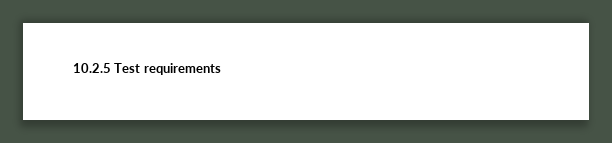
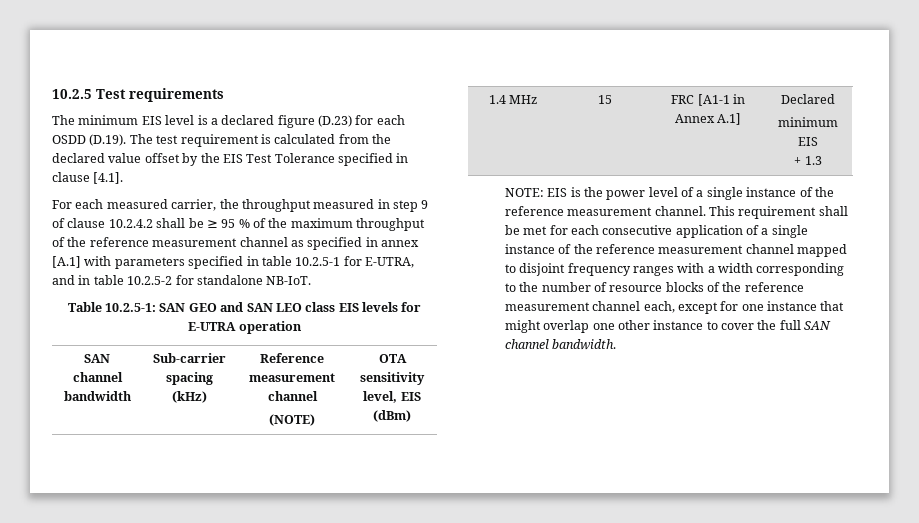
+ The minimum EIS level is a declared figure (D.23) for each OSDD (D.19). The test requirement is calculated from the declared value offset by the EIS Test Tolerance specified in clause [4.1].
+ For each measured carrier, the throughput measured in step 9 of clause 10.2.4.2 shall be ≥ 95 % of the maximum throughput of the reference measurement channel as specified in annex [A.1] with parameters specified in table 10.2.5-1 for E-UTRA, and in table 10.2.5-2 for standalone NB-IoT.
+ Table 10.2.5-1: SAN GEO and SAN LEO class EIS levels for E-UTRA operation
+ SAN channel bandwidth | Sub-carrier spacing (kHz) | Reference measurement channel
+ (NOTE) | OTA sensitivity level, EIS (dBm)
+ 1.4 MHz | 15 | FRC [A1-1 in Annex A.1] | Declared
+ minimum EIS
+ + 1.3
+ NOTE: EIS is the power level of a single instance of the reference measurement channel. This requirement shall be met for each consecutive application of a single instance of the reference measurement channel mapped to disjoint frequency ranges with a width corresponding to the number of resource blocks of the reference measurement channel each, except for one instance that might overlap one other instance to cover the full SAN channel bandwidth.

